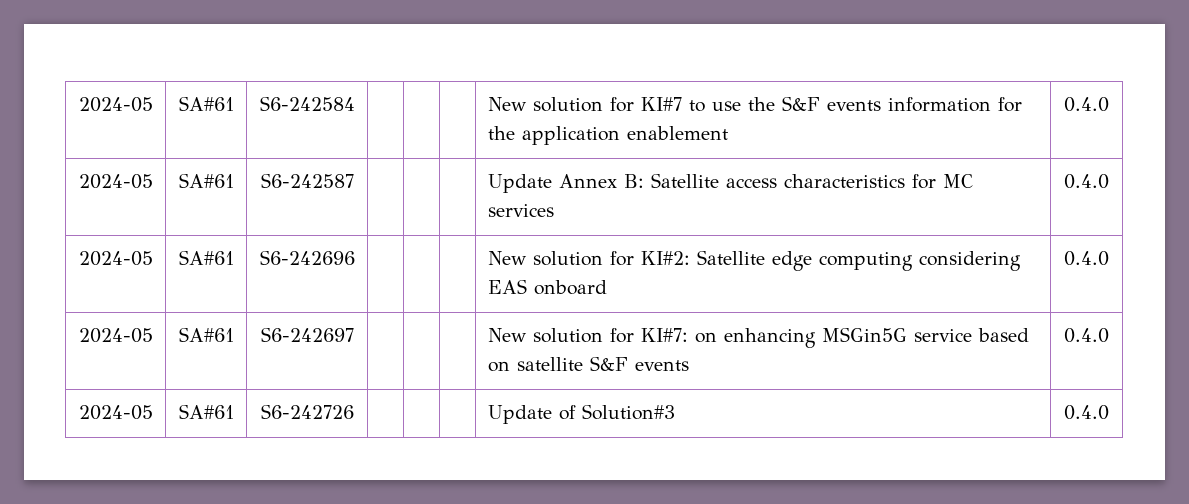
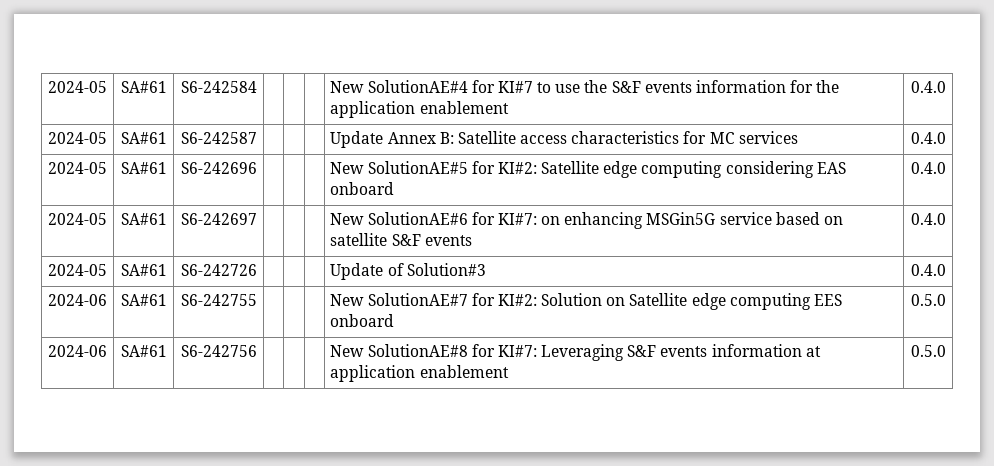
- 2024-05 | SA#61 | S6-242584 | | | | New solution for KI#7 to use the S&F events information for the application enablement | 0.4.0
+ 2024-05 | SA#61 | S6-242584 | | | | New SolutionAE#4 for KI#7 to use the S&F events information for the application enablement | 0.4.0
- 2024-05 | SA#61 | S6-242696 | | | | New solution for KI#2: Satellite edge computing considering EAS onboard | 0.4.0
+ 2024-05 | SA#61 | S6-242696 | | | | New SolutionAE#5 for KI#2: Satellite edge computing considering EAS onboard | 0.4.0
- 2024-05 | SA#61 | S6-242697 | | | | New solution for KI#7: on enhancing MSGin5G service based on satellite S&F events | 0.4.0
+ 2024-05 | SA#61 | S6-242697 | | | | New SolutionAE#6 for KI#7: on enhancing MSGin5G service based on satellite S&F events | 0.4.0
+ 2024-06 | SA#61 | S6-242755 | | | | New SolutionAE#7 for KI#2: Solution on Satellite edge computing EES onboard | 0.5.0
+ 2024-06 | SA#61 | S6-242756 | | | | New SolutionAE#8 for KI#7: Leveraging S&F events information at application enablement | 0.5.0

